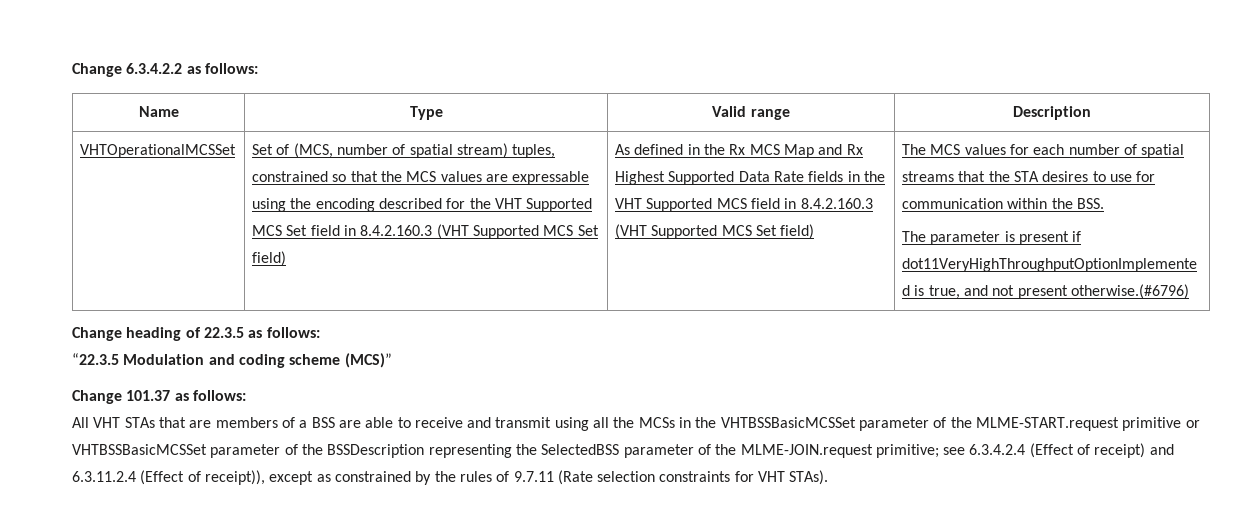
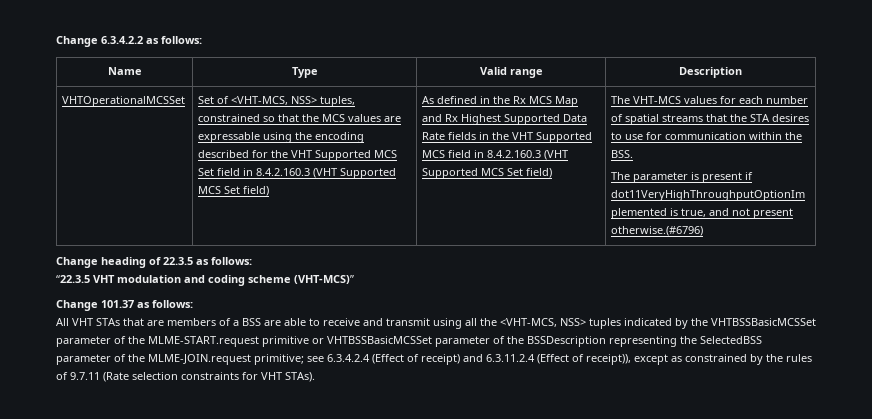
- Set of (MCS, number of spatial stream) tuples, constrained so that the MCS values are expressable using the encoding described for the VHT Supported MCS Set field in 8.4.2.160.3 (VHT Supported MCS Set field)
+ Set of <VHT-MCS, NSS> tuples, constrained so that the MCS values are expressable using the encoding described for the VHT Supported MCS Set field in 8.4.2.160.3 (VHT Supported MCS Set field)
- The MCS values for each number of spatial streams that the STA desires to use for communication within the BSS.
+ The VHT-MCS values for each number of spatial streams that the STA desires to use for communication within the BSS.
- “22.3.5 Modulation and coding scheme (MCS)”
+ “22.3.5 VHT modulation and coding scheme (VHT-MCS)”
- All VHT STAs that are members of a BSS are able to receive and transmit using all the MCSs in the VHTBSSBasicMCSSet parameter of the MLME-START.request primitive or VHTBSSBasicMCSSet parameter of the BSSDescription representing the SelectedBSS parameter of the MLME-JOIN.request primitive;
+ All VHT STAs that are members of a BSS are able to receive and transmit using all the <VHT-MCS, NSS> tuples indicated by the VHTBSSBasicMCSSet parameter of the MLME-START.request primitive or VHTBSSBasicMCSSet parameter of the BSSDescription representing the SelectedBSS parameter of the MLME-JOIN.request primitive;

